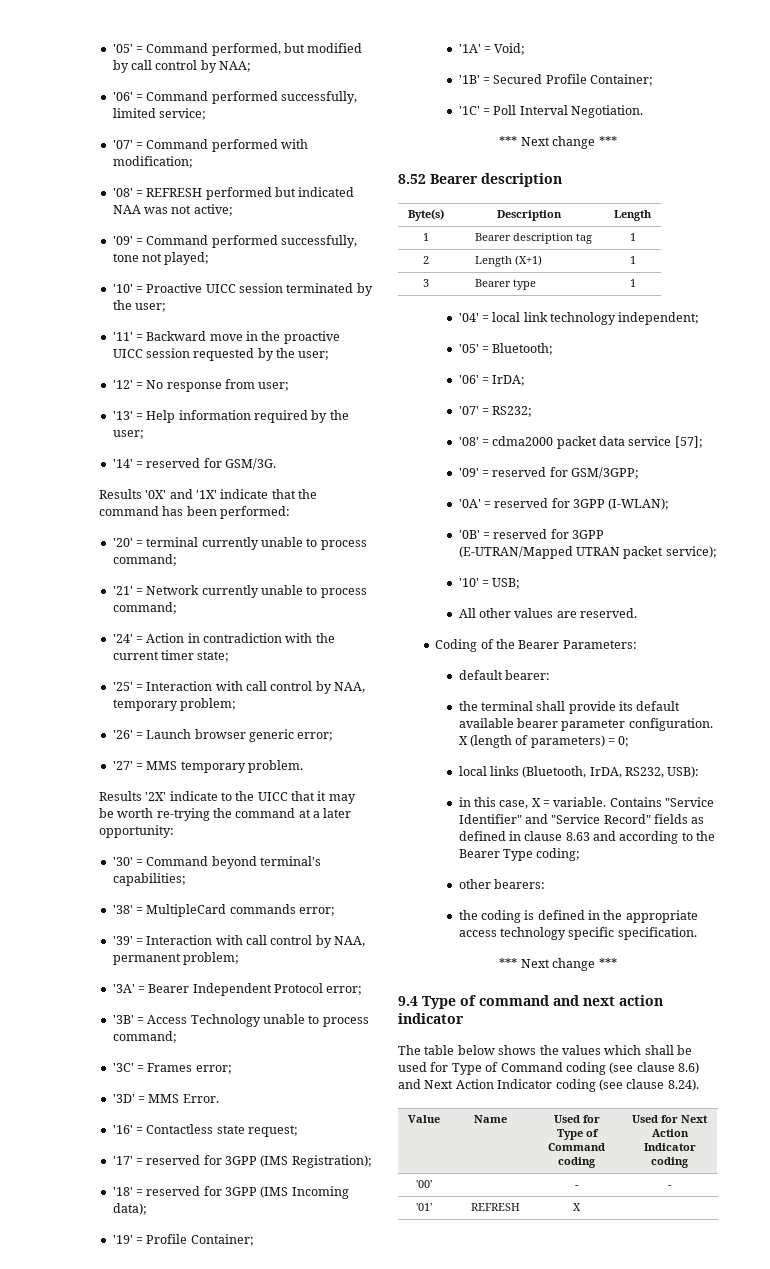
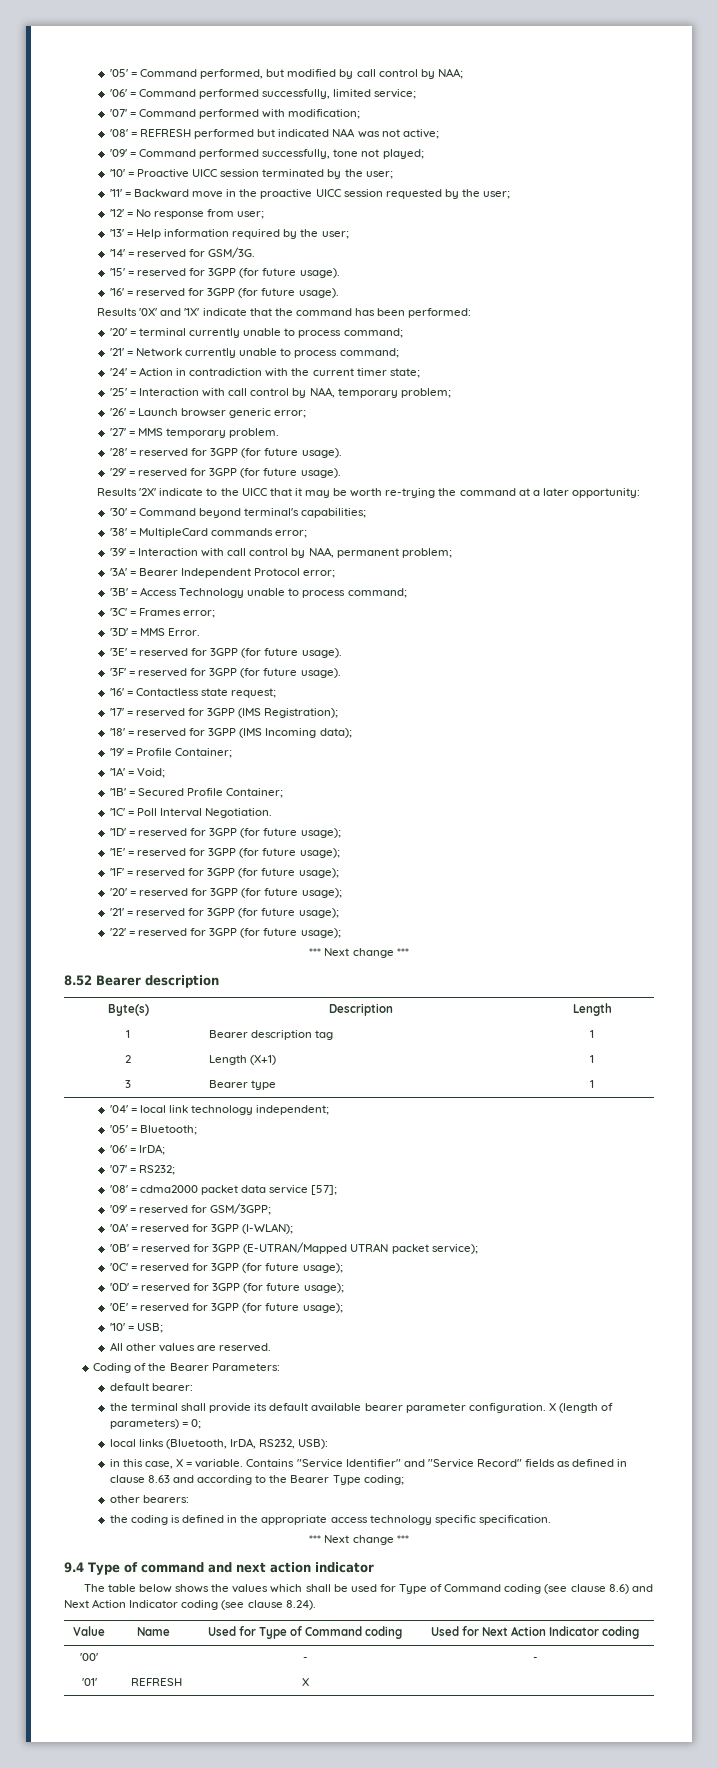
+ '15' = reserved for 3GPP (for future usage).
+ '16' = reserved for 3GPP (for future usage).
+ '28' = reserved for 3GPP (for future usage).
+ '29' = reserved for 3GPP (for future usage).
+ '3E' = reserved for 3GPP (for future usage).
+ '3F' = reserved for 3GPP (for future usage).
+ '1D' = reserved for 3GPP (for future usage);
+ '1E' = reserved for 3GPP (for future usage);
+ '1F' = reserved for 3GPP (for future usage);
+ '20' = reserved for 3GPP (for future usage);
+ '21' = reserved for 3GPP (for future usage);
+ '22' = reserved for 3GPP (for future usage);
+ '0C' = reserved for 3GPP (for future usage);
+ '0D' = reserved for 3GPP (for future usage);
+ '0E' = reserved for 3GPP (for future usage);

